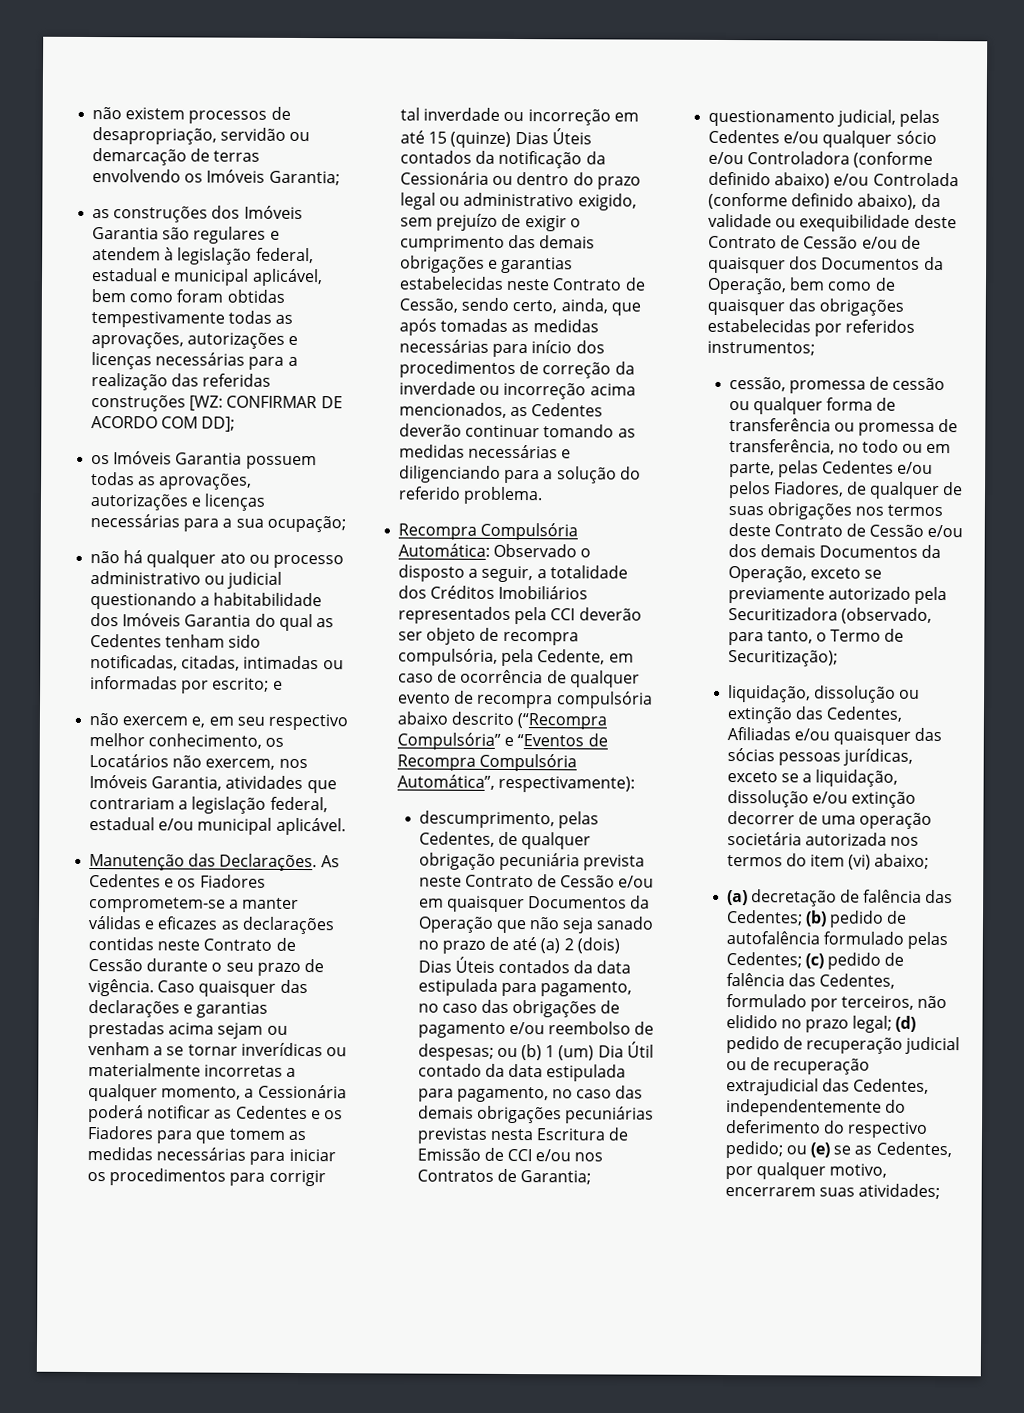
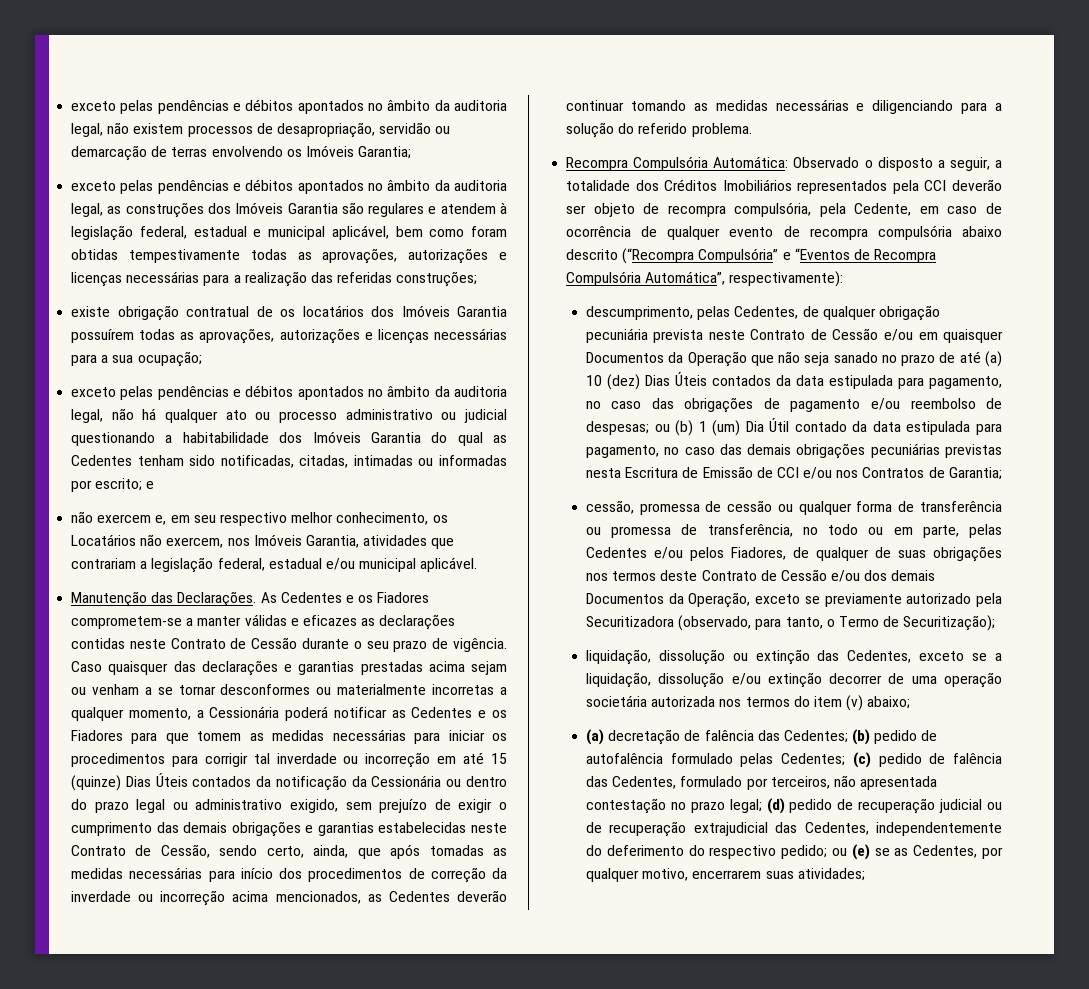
- não existem processos de desapropriação, servidão ou demarcação de terras envolvendo os Imóveis Garantia;
+ exceto pelas pendências e débitos apontados no âmbito da auditoria legal, não existem processos de desapropriação, servidão ou demarcação de terras envolvendo os Imóveis Garantia;
- as construções dos Imóveis Garantia são regulares e atendem à legislação federal, estadual e municipal aplicável, bem como foram obtidas tempestivamente todas as aprovações, autorizações e licenças necessárias para a realização das referidas construções [WZ: CONFIRMAR DE ACORDO COM DD];
- os Imóveis Garantia possuem todas as aprovações, autorizações e licenças necessárias para a sua ocupação;
+ exceto pelas pendências e débitos apontados no âmbito da auditoria legal, as construções dos Imóveis Garantia são regulares e atendem à legislação federal, estadual e municipal aplicável, bem como foram obtidas tempestivamente todas as aprovações, autorizações e licenças necessárias para a realização das referidas construções;
+ existe obrigação contratual de os locatários dos Imóveis Garantia possuírem todas as aprovações, autorizações e licenças necessárias para a sua ocupação;
- não há qualquer ato ou processo administrativo ou judicial questionando a habitabilidade dos Imóveis Garantia do qual as Cedentes tenham sido notificadas, citadas, intimadas ou informadas por escrito; e
+ exceto pelas pendências e débitos apontados no âmbito da auditoria legal, não há qualquer ato ou processo administrativo ou judicial questionando a habitabilidade dos Imóveis Garantia do qual as Cedentes tenham sido notificadas, citadas, intimadas ou informadas por escrito; e
- Caso quaisquer das declarações e garantias prestadas acima sejam ou venham a se tornar inverídicas ou materialmente incorretas a qualquer momento, a Cessionária poderá notificar as Cedentes e os Fiadores para que tomem as medidas necessárias para iniciar os procedimentos para corrigir tal inverdade ou incorreção em até 15 (quinze) Dias Úteis contados da notificação da Cessionária ou dentro do prazo legal ou administrativo exigido, sem prejuízo de exigir o cumprimento das demais obrigações e garantias estabelecidas neste Contrato de Cessão, sendo certo, ainda, que após tomadas as medidas necessárias para início dos procedimentos de correção da inverdade ou incorreção acima mencionados, as Cedentes deverão continuar tomando as medidas necessárias e diligenciando para a solução do referido problema.
+ Caso quaisquer das declarações e garantias prestadas acima sejam ou venham a se tornar desconformes ou materialmente incorretas a qualquer momento, a Cessionária poderá notificar as Cedentes e os Fiadores para que tomem as medidas necessárias para iniciar os procedimentos para corrigir tal inverdade ou incorreção em até 15 (quinze) Dias Úteis contados da notificação da Cessionária ou dentro do prazo legal ou administrativo exigido, sem prejuízo de exigir o cumprimento das demais obrigações e garantias estabelecidas neste Contrato de Cessão, sendo certo, ainda, que após tomadas as medidas necessárias para início dos procedimentos de correção da inverdade ou incorreção acima mencionados, as Cedentes deverão continuar tomando as medidas necessárias e diligenciando para a solução do referido problema.
- descumprimento, pelas Cedentes, de qualquer obrigação pecuniária prevista neste Contrato de Cessão e/ou em quaisquer Documentos da Operação que não seja sanado no prazo de até (a) 2 (dois) Dias Úteis contados da data estipulada para pagamento, no caso das obrigações de pagamento e/ou reembolso de despesas;
+ descumprimento, pelas Cedentes, de qualquer obrigação pecuniária prevista neste Contrato de Cessão e/ou em quaisquer Documentos da Operação que não seja sanado no prazo de até (a) 10 (dez) Dias Úteis contados da data estipulada para pagamento, no caso das obrigações de pagamento e/ou reembolso de despesas;
- questionamento judicial, pelas Cedentes e/ou qualquer sócio e/ou Controladora (conforme definido abaixo) e/ou Controlada (conforme definido abaixo), da validade ou exequibilidade deste Contrato de Cessão e/ou de quaisquer dos Documentos da Operação, bem como de quaisquer das obrigações estabelecidas por referidos instrumentos;
- liquidação, dissolução ou extinção das Cedentes, Afiliadas e/ou quaisquer das sócias pessoas jurídicas, exceto se a liquidação, dissolução e/ou extinção decorrer de uma operação societária autorizada nos termos do item (vi) abaixo;
+ liquidação, dissolução ou extinção das Cedentes, exceto se a liquidação, dissolução e/ou extinção decorrer de uma operação societária autorizada nos termos do item (v) abaixo;
- (a) decretação de falência das Cedentes; (b) pedido de autofalência formulado pelas Cedentes; (c) pedido de falência das Cedentes, formulado por terceiros, não elidido no prazo legal; (d) pedido de recuperação judicial ou de recuperação extrajudicial das Cedentes, independentemente do deferimento do respectivo pedido; ou (e) se as Cedentes, por qualquer motivo, encerrarem suas atividades;
+ (a) decretação de falência das Cedentes; (b) pedido de autofalência formulado pelas Cedentes; (c) pedido de falência das Cedentes, formulado por terceiros, não apresentada contestação no prazo legal; (d) pedido de recuperação judicial ou de recuperação extrajudicial das Cedentes, independentemente do deferimento do respectivo pedido; ou (e) se as Cedentes, por qualquer motivo, encerrarem suas atividades;

